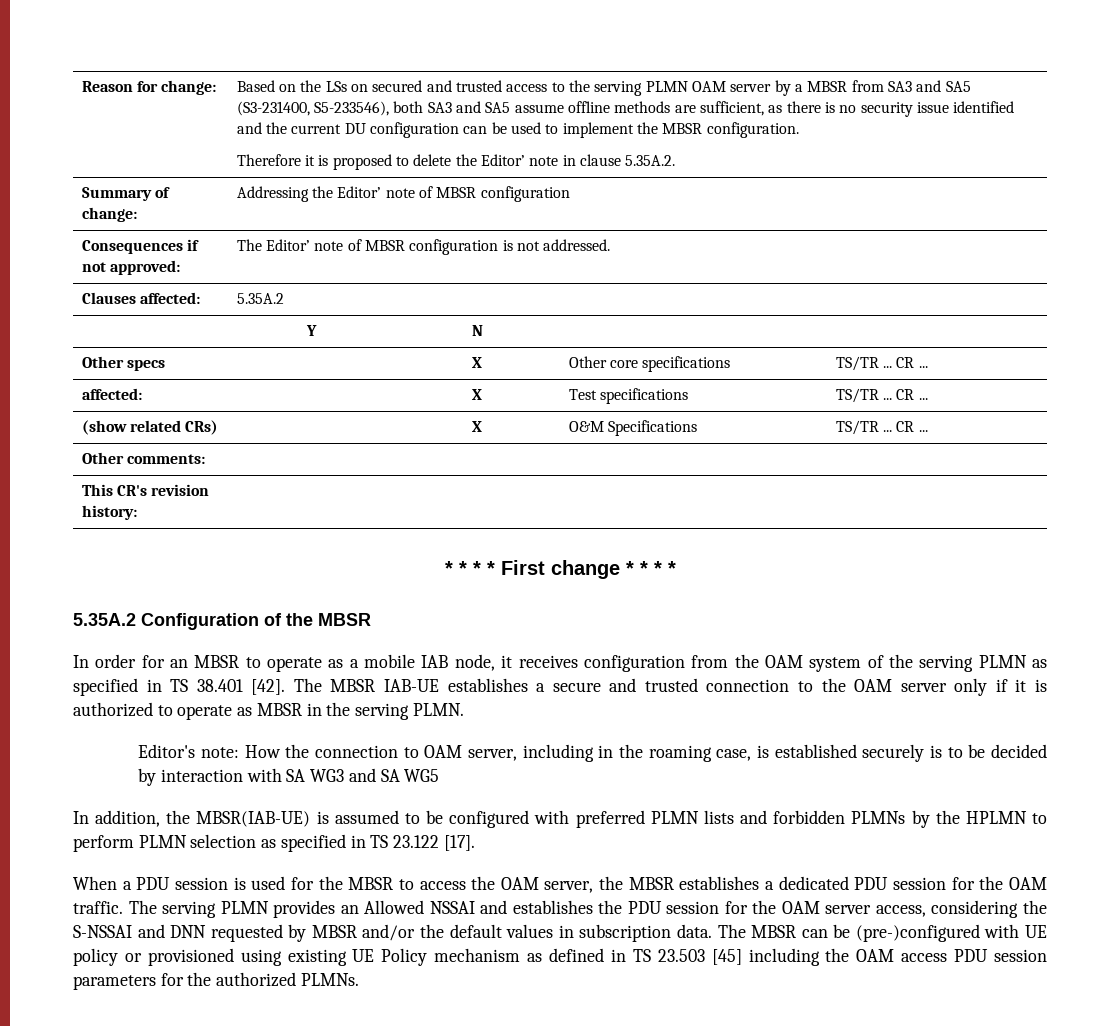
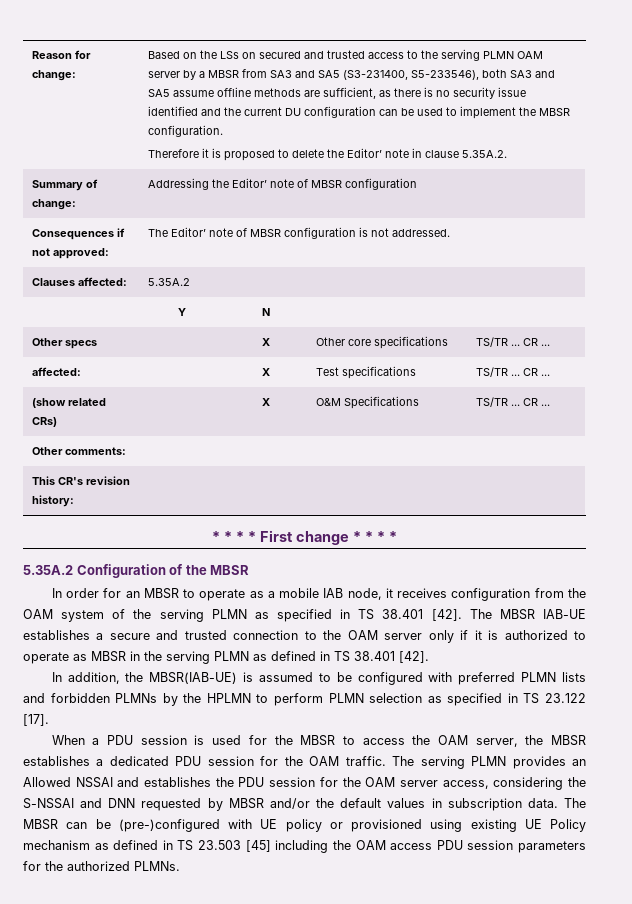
- The MBSR IAB-UE establishes a secure and trusted connection to the OAM server only if it is authorized to operate as MBSR in the serving PLMN.
- Editor's note: How the connection to OAM server, including in the roaming case, is established securely is to be decided by interaction with SA WG3 and SA WG5
+ The MBSR IAB-UE establishes a secure and trusted connection to the OAM server only if it is authorized to operate as MBSR in the serving PLMN as defined in TS 38.401 [42].

